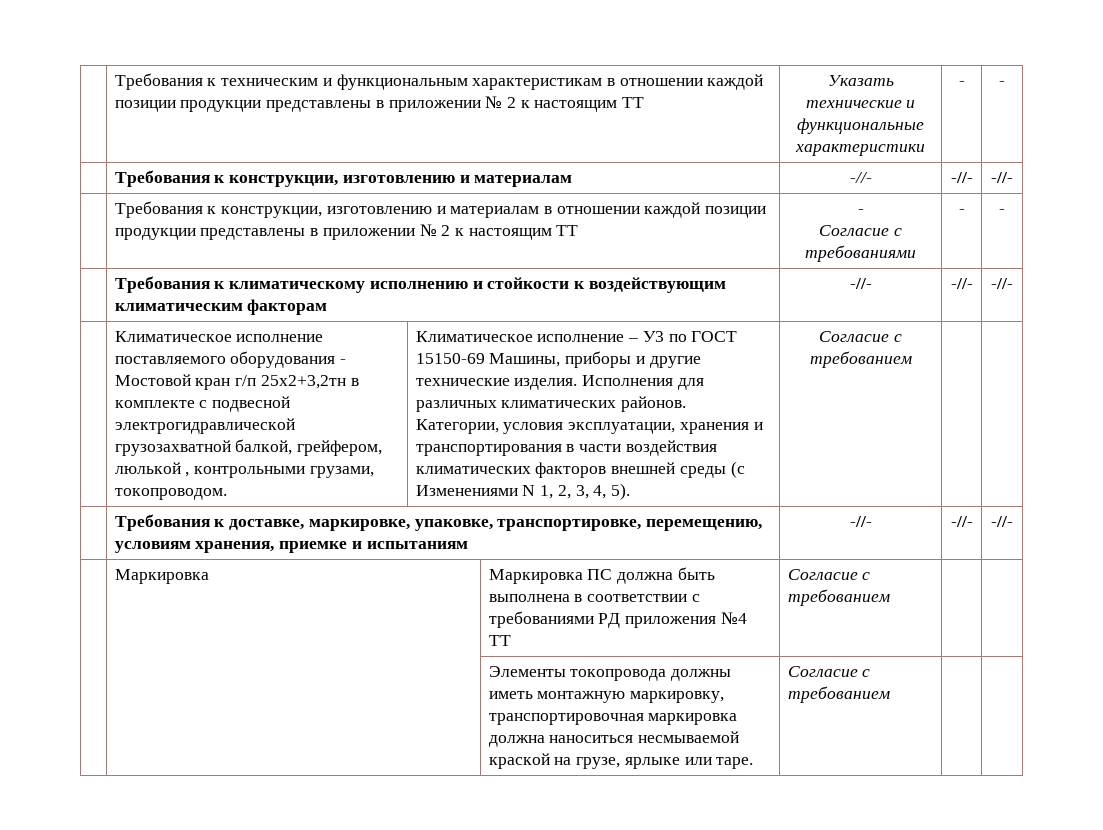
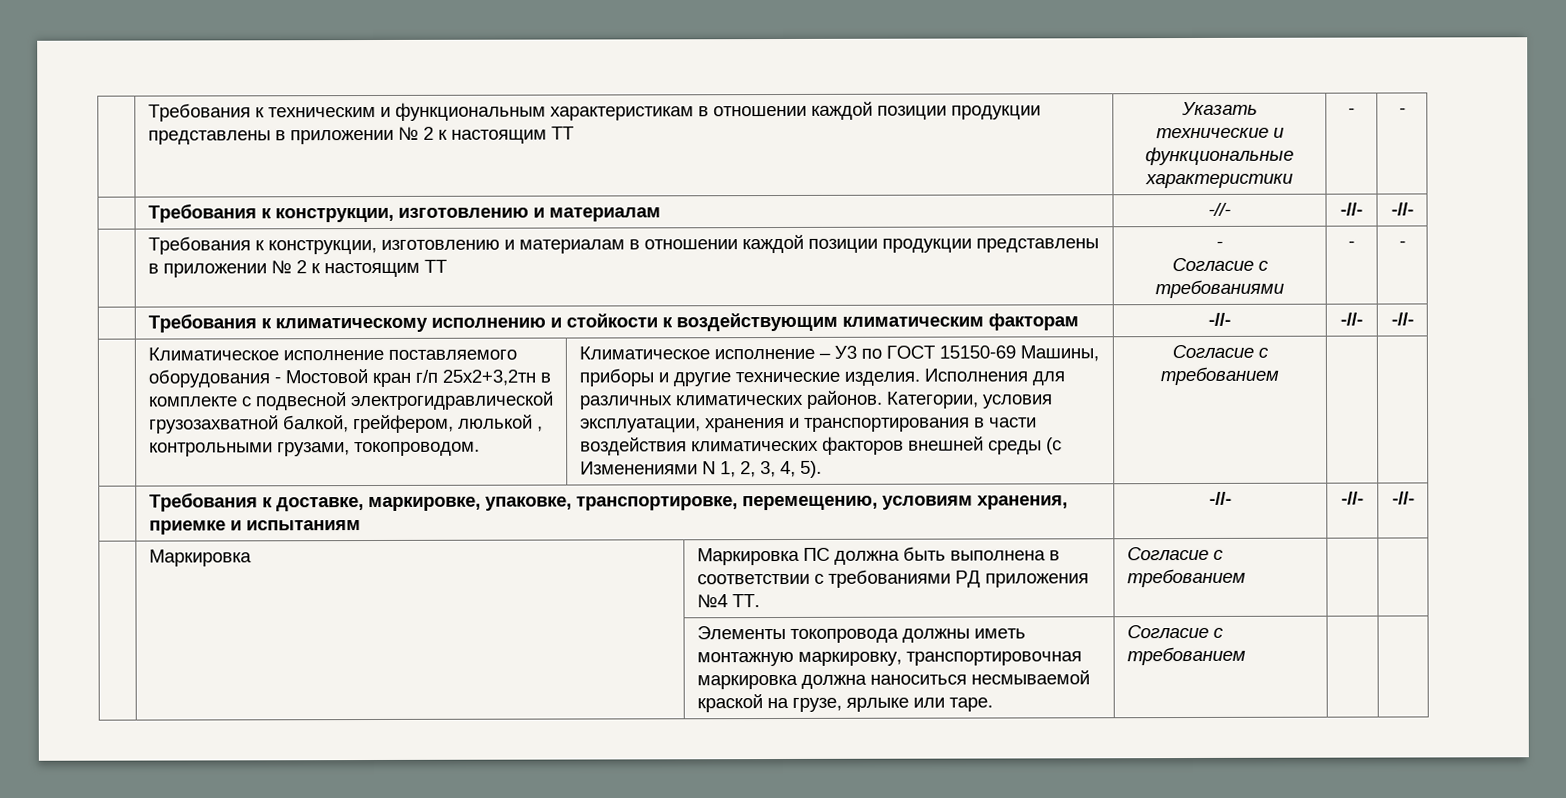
- | Маркировка | Маркировка ПС должна быть выполнена в соответствии с требованиями РД приложения №4 ТТ | Согласие с требованием | |
+ | Маркировка | Маркировка ПС должна быть выполнена в соответствии с требованиями РД приложения №4 ТТ. | Согласие с требованием | |

